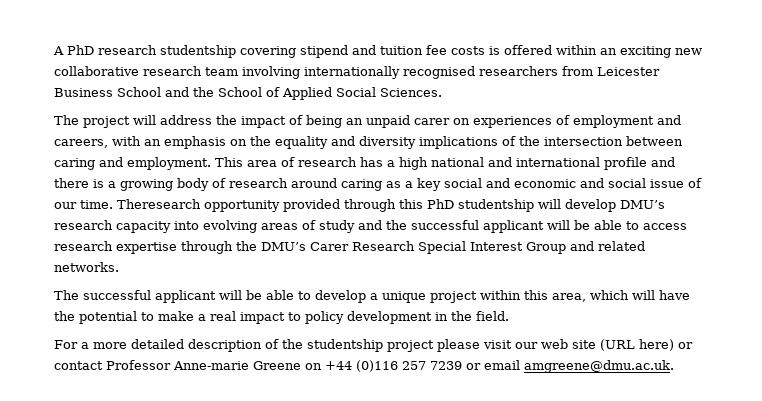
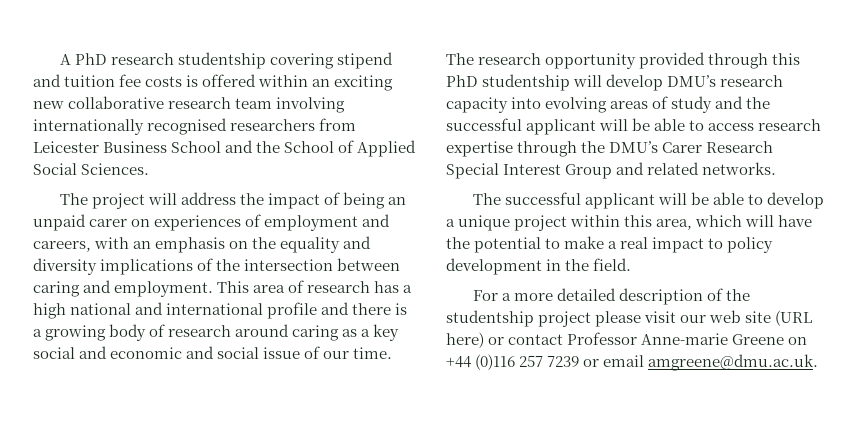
- Theresearch opportunity provided through this PhD studentship will develop DMU’s research capacity into evolving areas of study and the successful applicant will be able to access research expertise through the DMU’s Carer Research Special Interest Group and related networks.
+ The research opportunity provided through this PhD studentship will develop DMU’s research capacity into evolving areas of study and the successful applicant will be able to access research expertise through the DMU’s Carer Research Special Interest Group and related networks.

